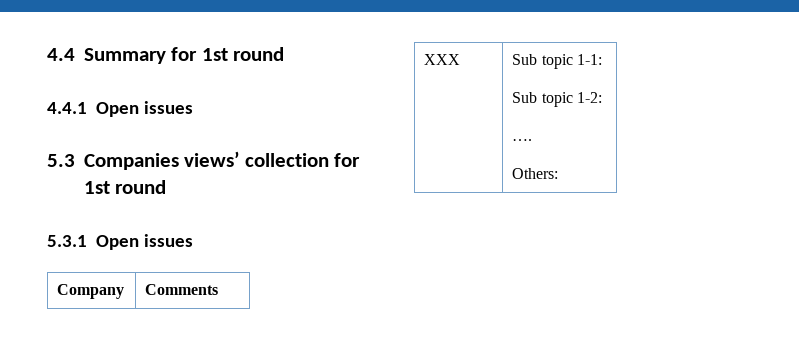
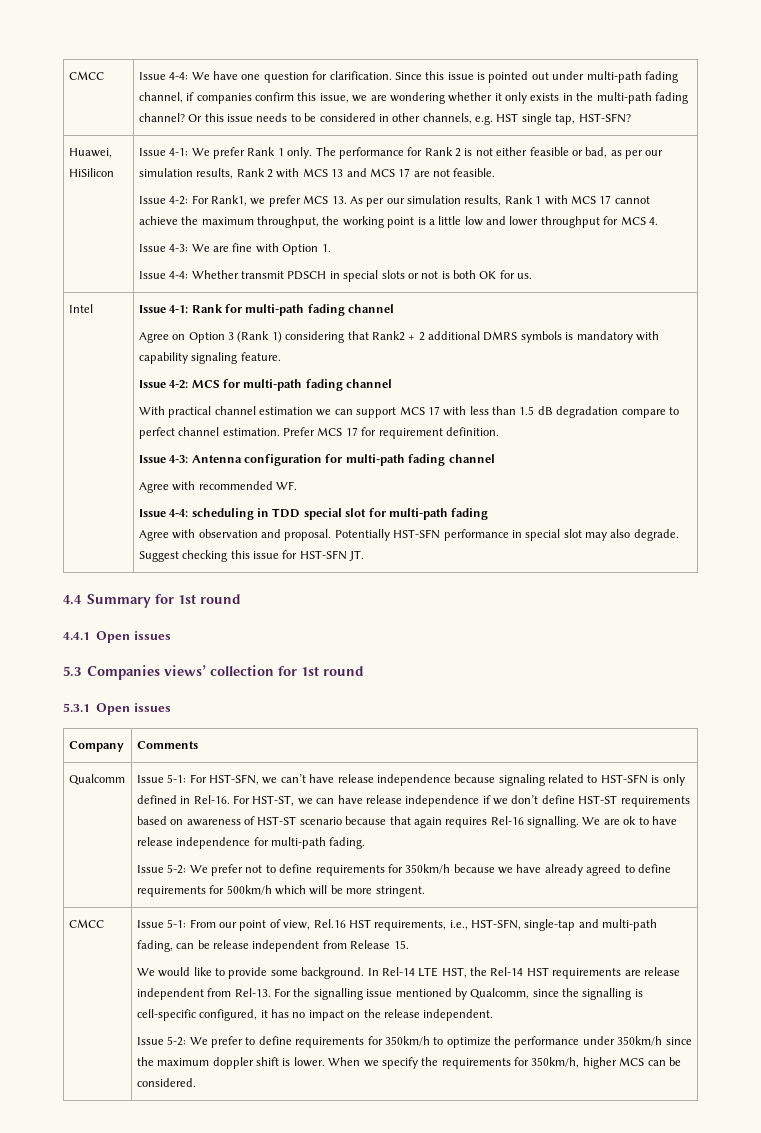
+ CMCC | Issue 4-4: We have one question for clarification. Since this issue is pointed out under multi-path fading channel, if companies confirm this issue, we are wondering whether it only exists in the multi-path fading channel? Or this issue needs to be considered in other channels, e.g. HST single tap, HST-SFN?
+ Huawei, HiSilicon | Issue 4-1: We prefer Rank 1 only. The performance for Rank 2 is not either feasible or bad, as per our simulation results, Rank 2 with MCS 13 and MCS 17 are not feasible.
+ Issue 4-2: For Rank1, we prefer MCS 13. As per our simulation results, Rank 1 with MCS 17 cannot achieve the maximum throughput, the working point is a little low and lower throughput for MCS 4.
+ Issue 4-3: We are fine with Option 1.
+ Issue 4-4: Whether transmit PDSCH in special slots or not is both OK for us.
+ Intel | Issue 4-1: Rank for multi-path fading channel
+ Agree on Option 3 (Rank 1) considering that Rank2 + 2 additional DMRS symbols is mandatory with capability signaling feature.
+ Issue 4-2: MCS for multi-path fading channel
+ With practical channel estimation we can support MCS 17 with less than 1.5 dB degradation compare to perfect channel estimation. Prefer MCS 17 for requirement definition.
+ Issue 4-3: Antenna configuration for multi-path fading channel
+ Agree with recommended WF.
+ Issue 4-4: scheduling in TDD special slot for multi-path fading
+ Agree with observation and proposal. Potentially HST-SFN performance in special slot may also degrade. Suggest checking this issue for HST-SFN JT.
- XXX | Sub topic 1-1:
- Sub topic 1-2:
- ….
- Others:
+ Qualcomm | Issue 5-1: For HST-SFN, we can’t have release independence because signaling related to HST-SFN is only defined in Rel-16. For HST-ST, we can have release independence if we don’t define HST-ST requirements based on awareness of HST-ST scenario because that again requires Rel-16 signalling. We are ok to have release independence for multi-path fading.
+ Issue 5-2: We prefer not to define requirements for 350km/h because we have already agreed to define requirements for 500km/h which will be more stringent.
+ CMCC | Issue 5-1: From our point of view, Rel.16 HST requirements, i.e., HST-SFN, single-tap and multi-path fading, can be release independent from Release 15.
+ We would like to provide some background. In Rel-14 LTE HST, the Rel-14 HST requirements are release independent from Rel-13. For the signalling issue mentioned by Qualcomm, since the signalling is cell-specific configured, it has no impact on the release independent.
+ Issue 5-2: We prefer to define requirements for 350km/h to optimize the performance under 350km/h since the maximum doppler shift is lower. When we specify the requirements for 350km/h, higher MCS can be considered.

